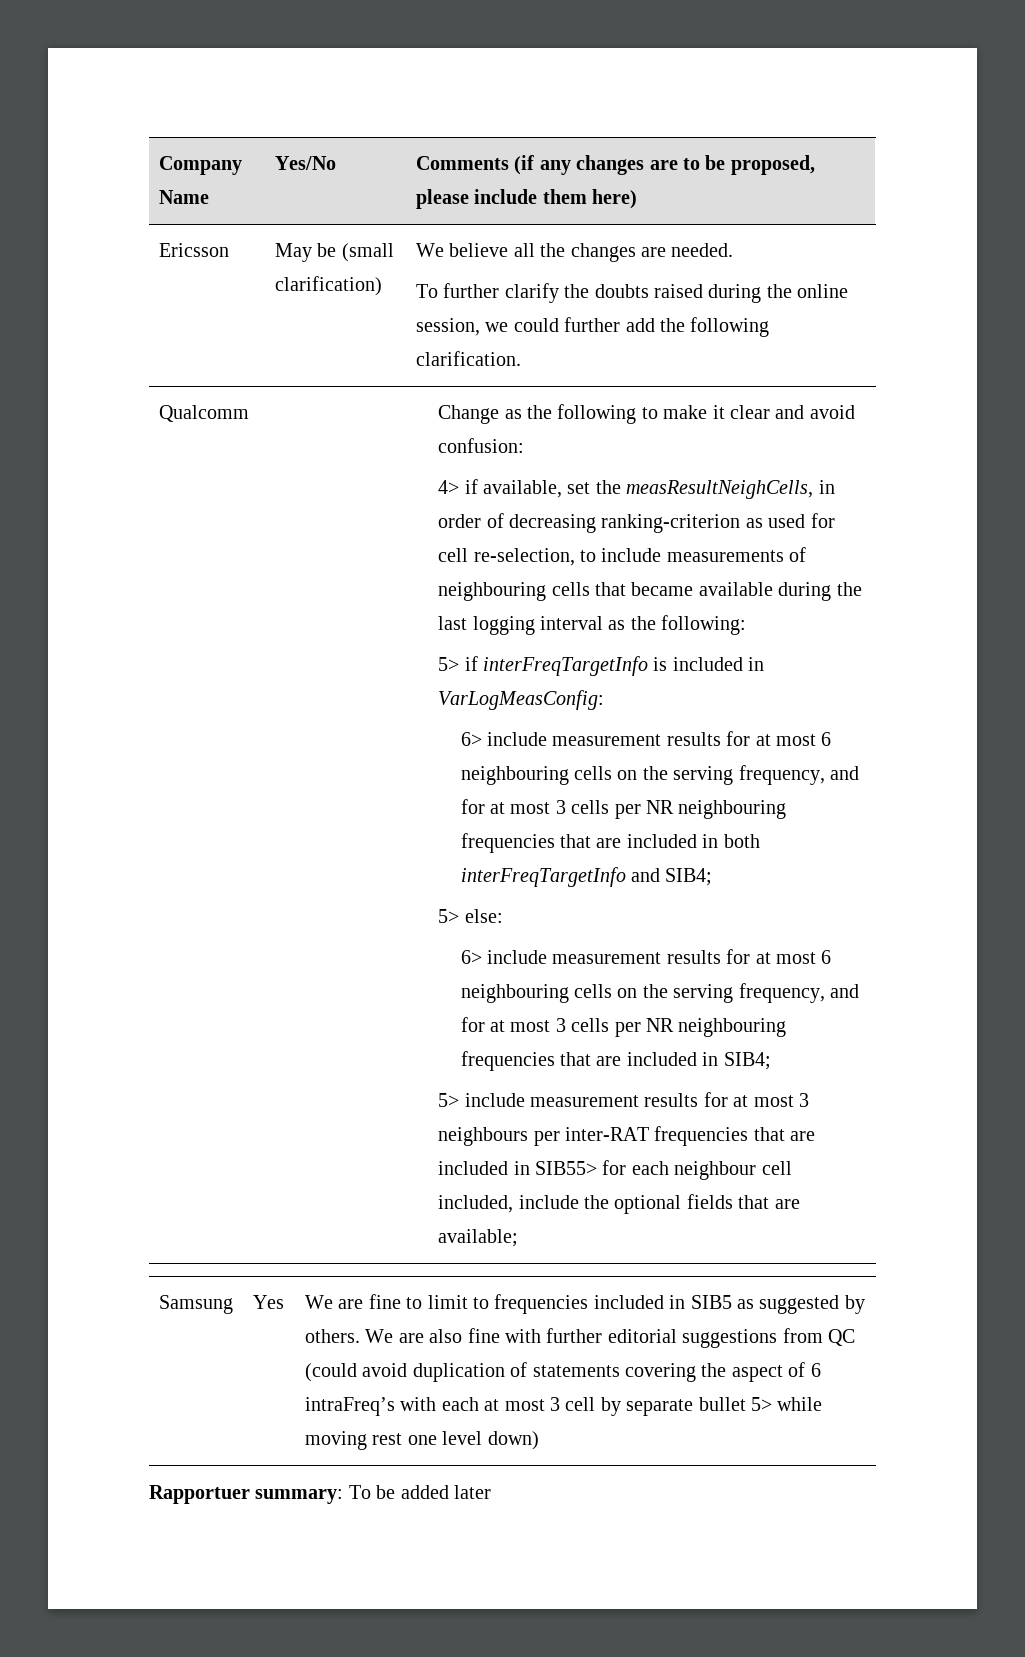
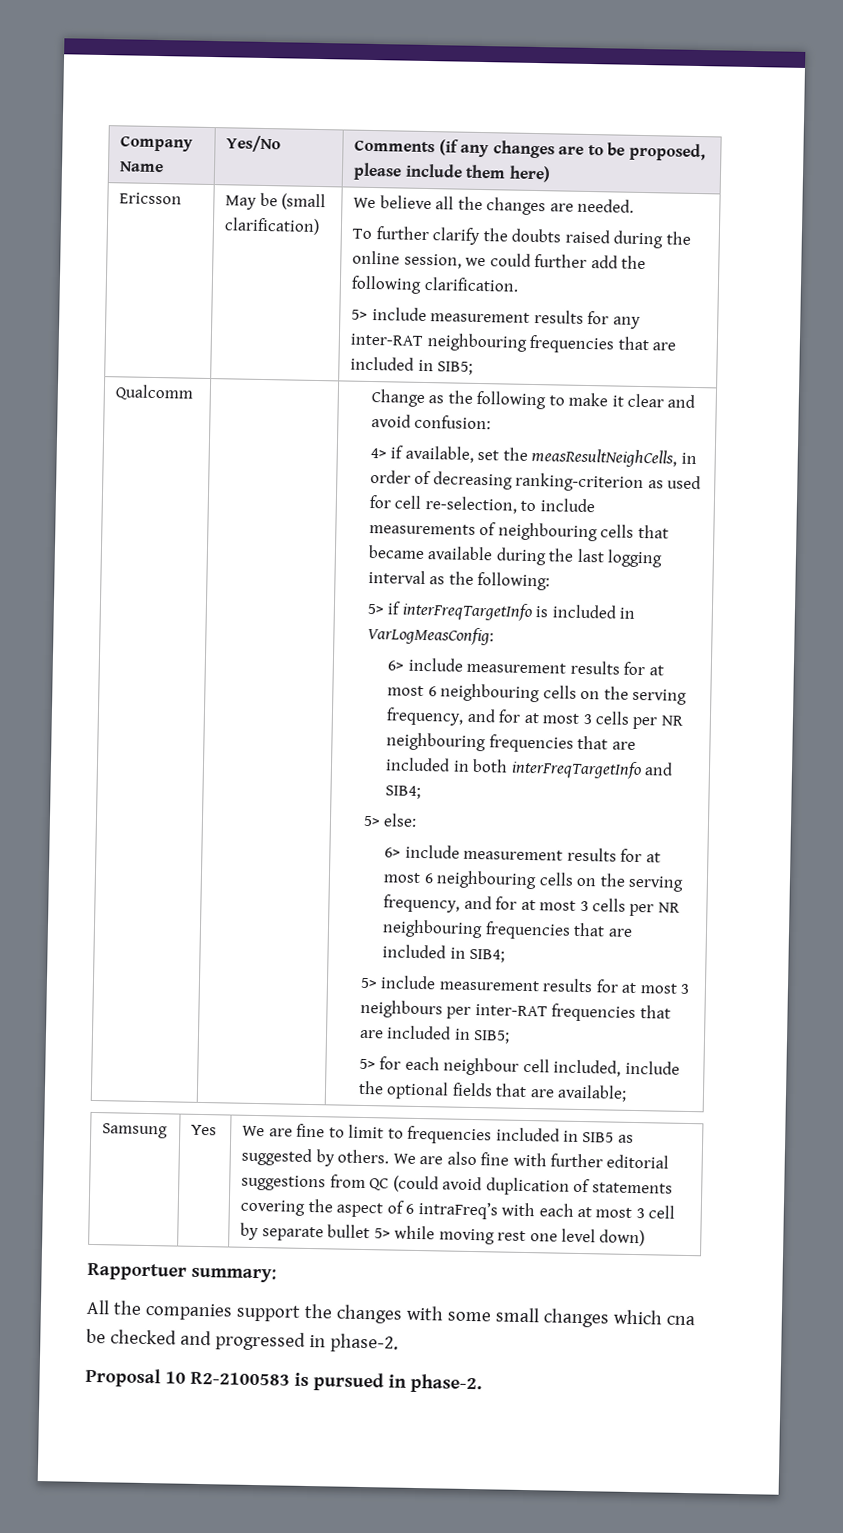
+ 5> include measurement results for any inter-RAT neighbouring frequencies that are included in SIB5;
- 5> include measurement results for at most 3 neighbours per inter-RAT frequencies that are included in SIB55> for each neighbour cell included, include the optional fields that are available;
+ 5> include measurement results for at most 3 neighbours per inter-RAT frequencies that are included in SIB5;
+ 5> for each neighbour cell included, include the optional fields that are available;
- Rapportuer summary: To be added later
+ Rapportuer summary:
+ All the companies support the changes with some small changes which cna be checked and progressed in phase-2.
+ Proposal 10 R2-2100583 is pursued in phase-2.

